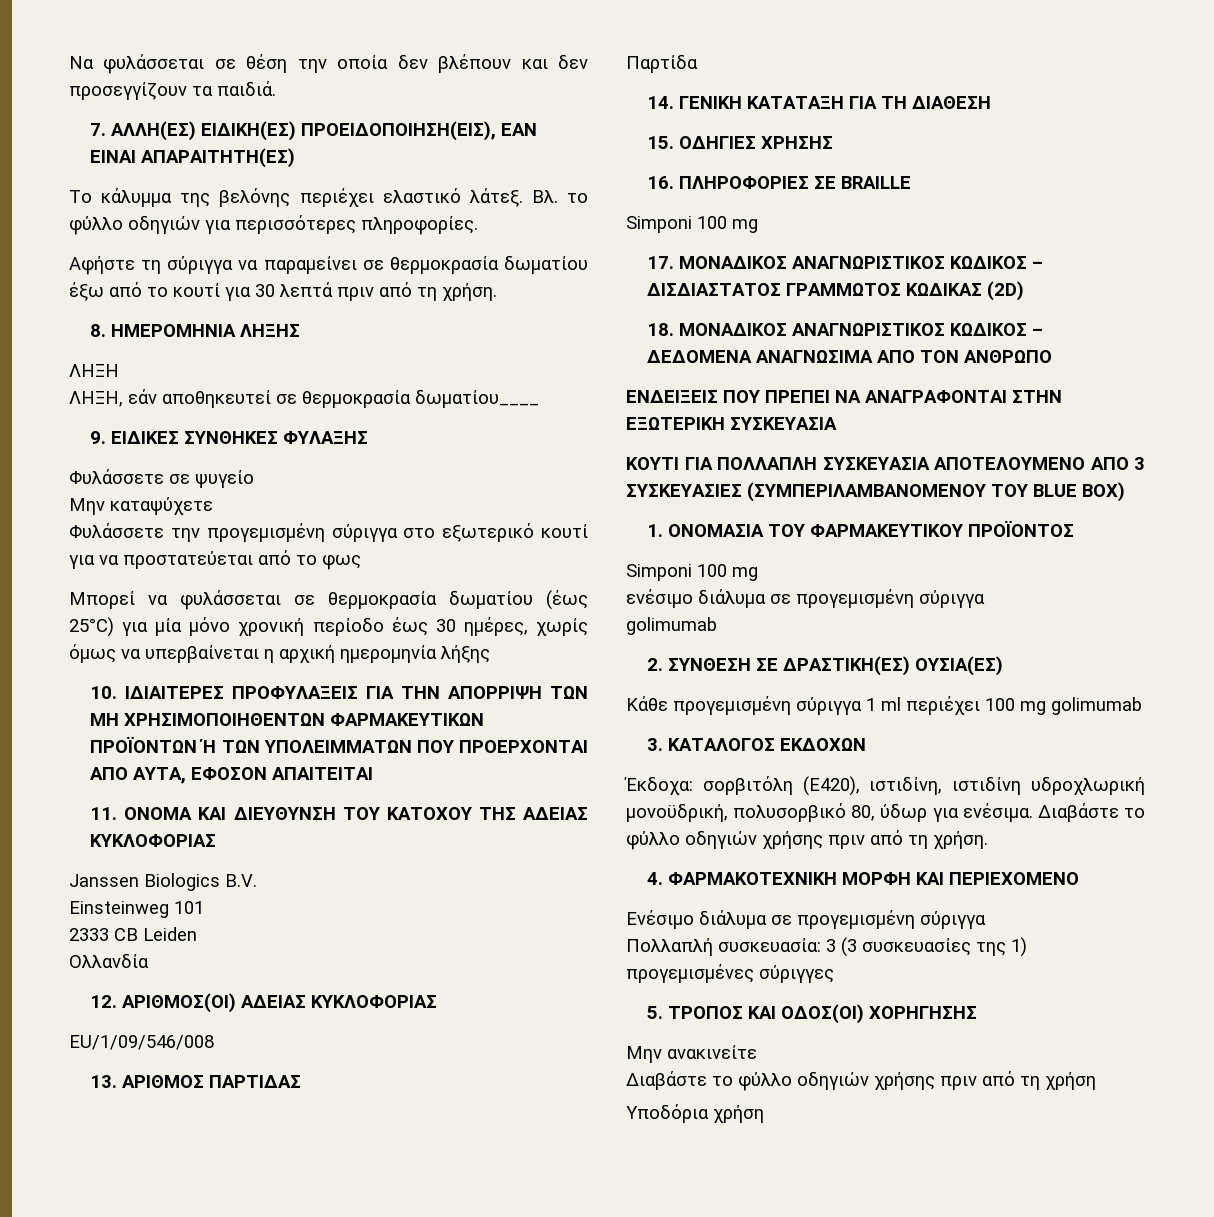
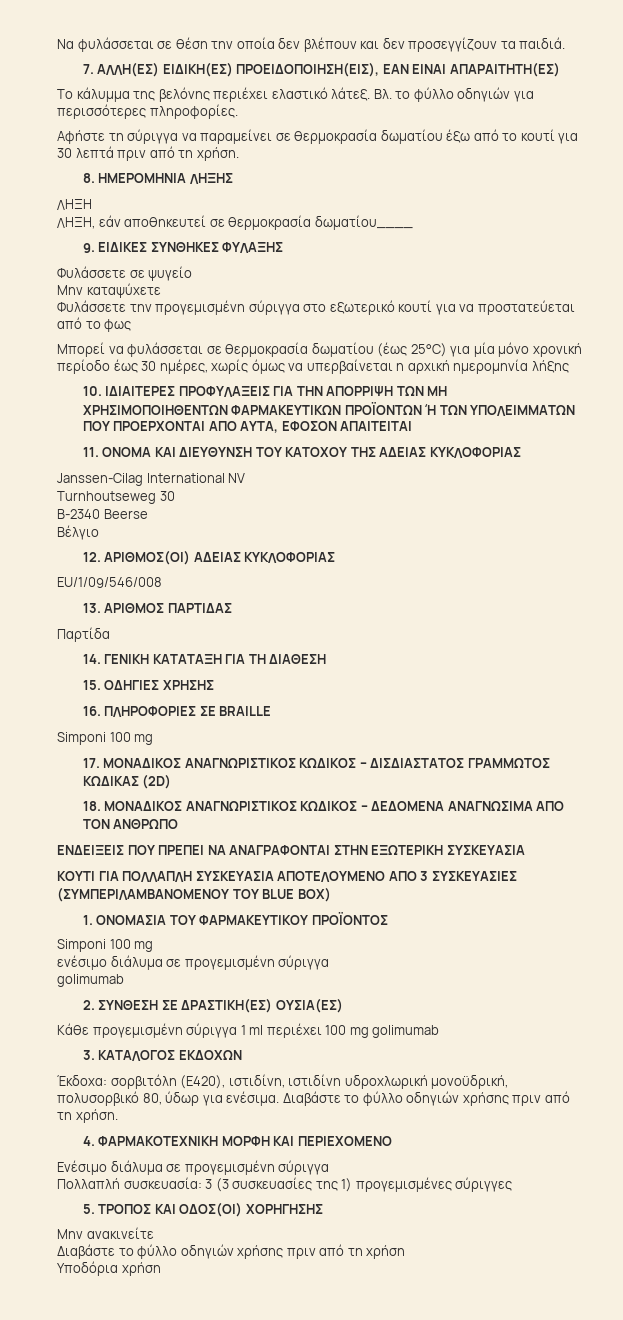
- Janssen Biologics B.V.
- Einsteinweg 101
- 2333 CB Leiden
- Ολλανδία
+ Janssen-Cilag International NV
+ Turnhoutseweg 30
+ B-2340 Beerse
+ Βέλγιο

